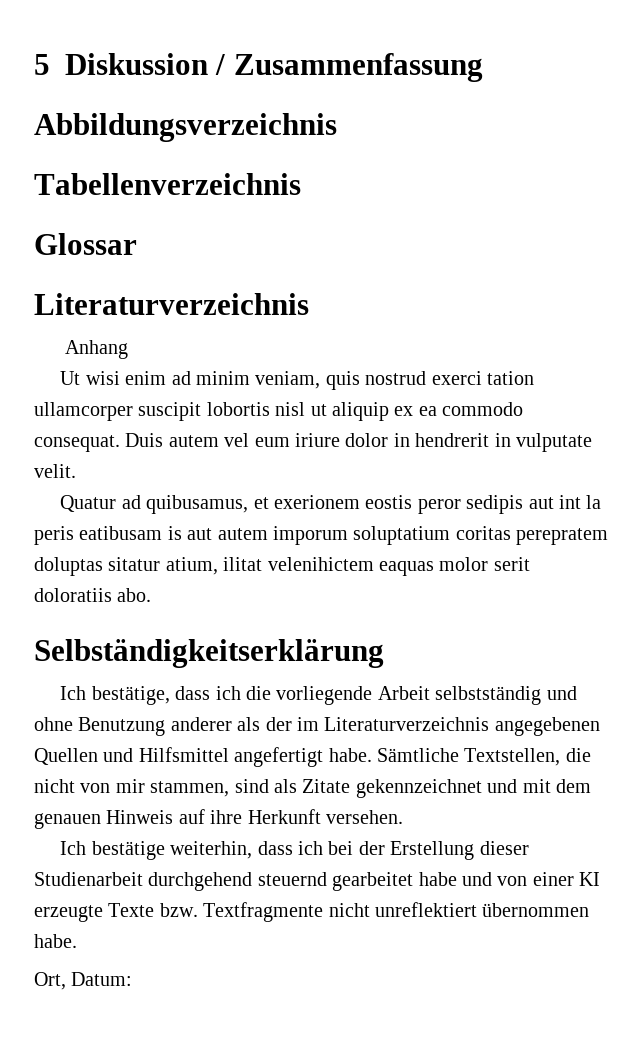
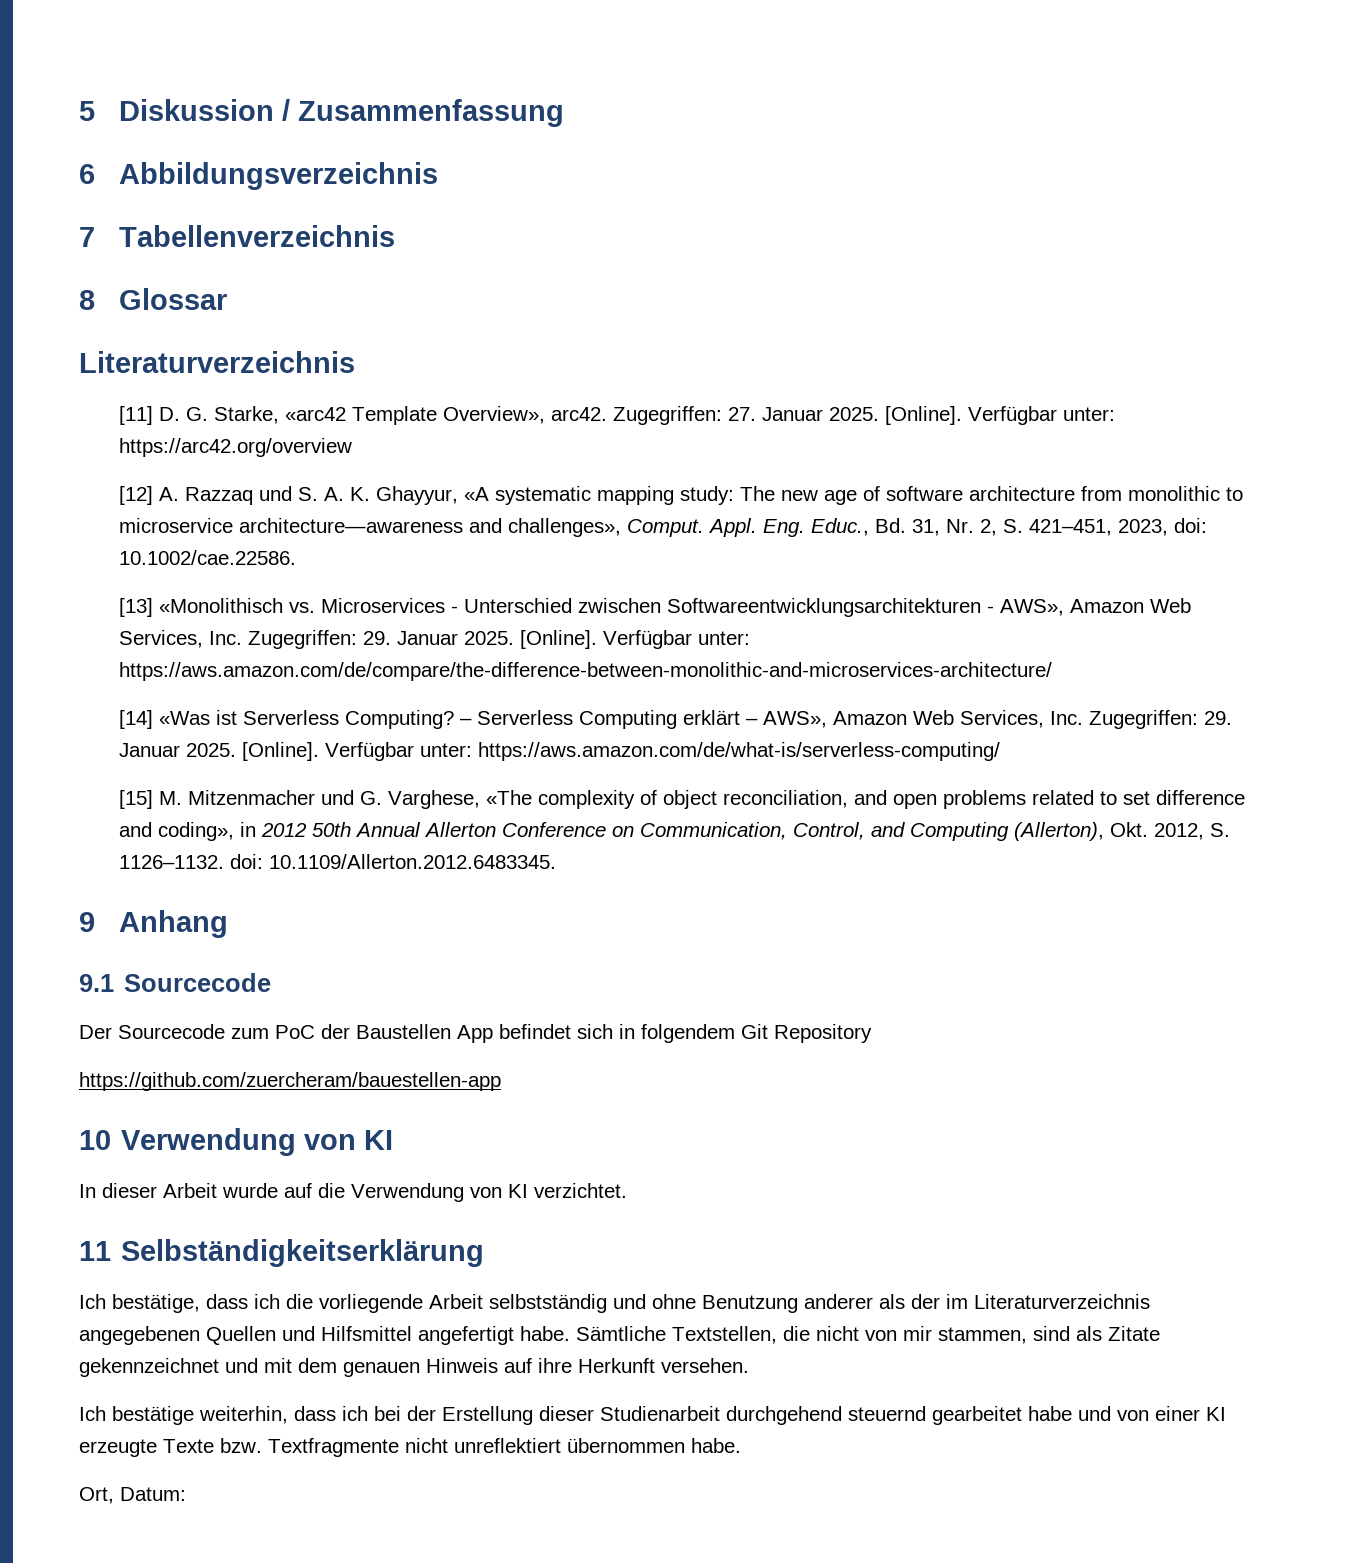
- Abbildungsverzeichnis
+ 6 Abbildungsverzeichnis
- Tabellenverzeichnis
+ 7 Tabellenverzeichnis
- Glossar
+ 8 Glossar
- Anhang
- Ut wisi enim ad minim veniam, quis nostrud exerci tation ullamcorper suscipit lobortis nisl ut aliquip ex ea commodo consequat. Duis autem vel eum iriure dolor in hendrerit in vulputate velit.
- Quatur ad quibusamus, et exerionem eostis peror sedipis aut int la peris eatibusam is aut autem imporum soluptatium coritas perepratem doluptas sitatur atium, ilitat velenihictem eaquas molor serit doloratiis abo.
- Selbständigkeitserklärung
+ [11] D. G. Starke, «arc42 Template Overview», arc42. Zugegriffen: 27. Januar 2025. [Online]. Verfügbar unter: https://arc42.org/overview
+ [12] A. Razzaq und S. A. K. Ghayyur, «A systematic mapping study: The new age of software architecture from monolithic to microservice architecture—awareness and challenges», Comput. Appl. Eng. Educ., Bd. 31, Nr. 2, S. 421–451, 2023, doi: 10.1002/cae.22586.
+ [13] «Monolithisch vs. Microservices - Unterschied zwischen Softwareentwicklungsarchitekturen - AWS», Amazon Web Services, Inc. Zugegriffen: 29. Januar 2025. [Online]. Verfügbar unter: https://aws.amazon.com/de/compare/the-difference-between-monolithic-and-microservices-architecture/
+ [14] «Was ist Serverless Computing? – Serverless Computing erklärt – AWS», Amazon Web Services, Inc. Zugegriffen: 29. Januar 2025. [Online]. Verfügbar unter: https://aws.amazon.com/de/what-is/serverless-computing/
+ [15] M. Mitzenmacher und G. Varghese, «The complexity of object reconciliation, and open problems related to set difference and coding», in 2012 50th Annual Allerton Conference on Communication, Control, and Computing (Allerton), Okt. 2012, S. 1126–1132. doi: 10.1109/Allerton.2012.6483345.
+ 9 Anhang
+ 9.1 Sourcecode
+ Der Sourcecode zum PoC der Baustellen App befindet sich in folgendem Git Repository
+ https://github.com/zuercheram/bauestellen-app
+ 10 Verwendung von KI
+ In dieser Arbeit wurde auf die Verwendung von KI verzichtet.
+ 11 Selbständigkeitserklärung

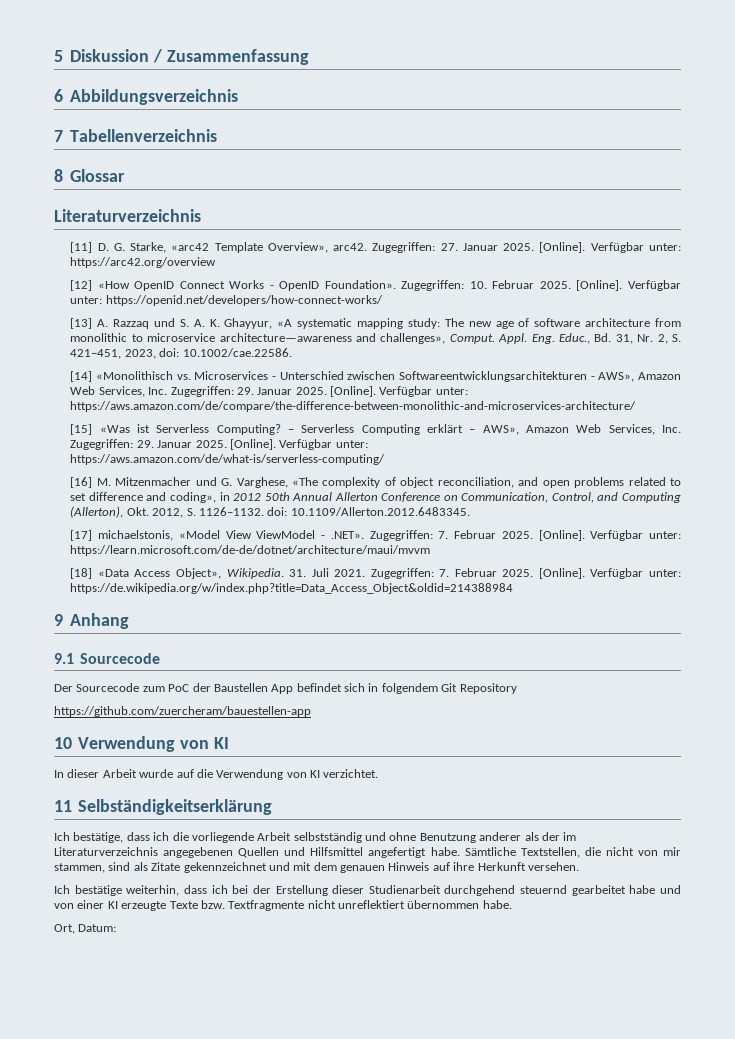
- [12] A. Razzaq und S. A. K. Ghayyur, «A systematic mapping study: The new age of software architecture from monolithic to microservice architecture—awareness and challenges», Comput.
+ [12] «How OpenID Connect Works - OpenID Foundation». Zugegriffen: 10. Februar 2025. [Online]. Verfügbar unter: https://openid.net/developers/how-connect-works/
+ [13] A. Razzaq und S. A. K. Ghayyur, «A systematic mapping study: The new age of software architecture from monolithic to microservice architecture—awareness and challenges», Comput.
- [13] «Monolithisch vs. Microservices - Unterschied zwischen Softwareentwicklungsarchitekturen - AWS», Amazon Web Services, Inc. Zugegriffen: 29. Januar 2025.
+ [14] «Monolithisch vs. Microservices - Unterschied zwischen Softwareentwicklungsarchitekturen - AWS», Amazon Web Services, Inc. Zugegriffen: 29. Januar 2025.
- [14] «Was ist Serverless Computing?
+ [15] «Was ist Serverless Computing?
- [15] M. Mitzenmacher und G. Varghese, «The complexity of object reconciliation, and open problems related to set difference and coding», in 2012 50th Annual Allerton Conference on Communication, Control, and Computing (Allerton), Okt. 2012, S. 1126–1132. doi: 10.1109/Allerton.2012.6483345.
+ [16] M. Mitzenmacher und G. Varghese, «The complexity of object reconciliation, and open problems related to set difference and coding», in 2012 50th Annual Allerton Conference on Communication, Control, and Computing (Allerton), Okt. 2012, S. 1126–1132. doi: 10.1109/Allerton.2012.6483345.
+ [17] michaelstonis, «Model View ViewModel - .NET». Zugegriffen: 7. Februar 2025. [Online]. Verfügbar unter: https://learn.microsoft.com/de-de/dotnet/architecture/maui/mvvm
+ [18] «Data Access Object», Wikipedia. 31. Juli 2021. Zugegriffen: 7. Februar 2025. [Online]. Verfügbar unter: https://de.wikipedia.org/w/index.php?title=Data_Access_Object&oldid=214388984

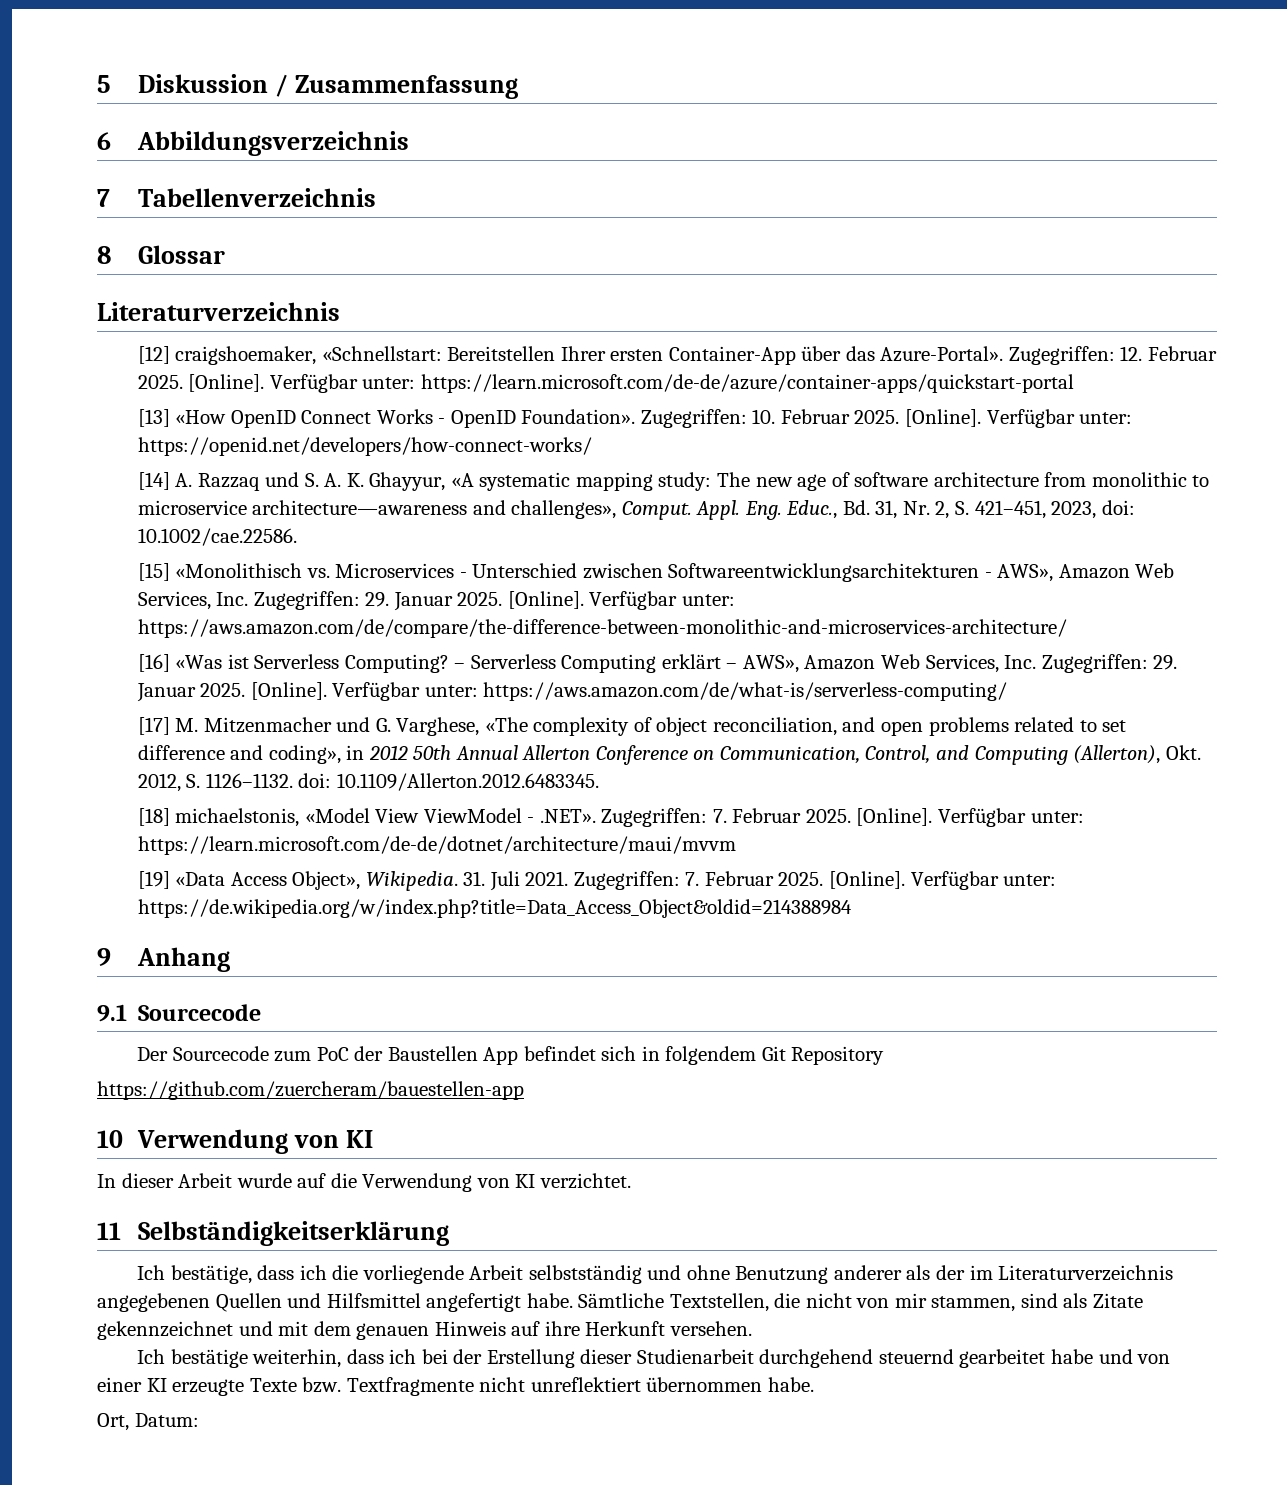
- [11] D. G. Starke, «arc42 Template Overview», arc42. Zugegriffen: 27. Januar 2025. [Online]. Verfügbar unter: https://arc42.org/overview
- [12] «How OpenID Connect Works - OpenID Foundation».
+ [12] craigshoemaker, «Schnellstart: Bereitstellen Ihrer ersten Container-App über das Azure-Portal». Zugegriffen: 12. Februar 2025. [Online]. Verfügbar unter: https://learn.microsoft.com/de-de/azure/container-apps/quickstart-portal
+ [13] «How OpenID Connect Works - OpenID Foundation».
- [13] A. Razzaq und S. A. K. Ghayyur, «A systematic mapping study: The new age of software architecture from monolithic to microservice architecture—awareness and challenges», Comput.
+ [14] A. Razzaq und S. A. K. Ghayyur, «A systematic mapping study: The new age of software architecture from monolithic to microservice architecture—awareness and challenges», Comput.
- [14] «Monolithisch vs. Microservices - Unterschied zwischen Softwareentwicklungsarchitekturen - AWS», Amazon Web Services, Inc. Zugegriffen: 29. Januar 2025.
+ [15] «Monolithisch vs. Microservices - Unterschied zwischen Softwareentwicklungsarchitekturen - AWS», Amazon Web Services, Inc. Zugegriffen: 29. Januar 2025.
- [15] «Was ist Serverless Computing?
+ [16] «Was ist Serverless Computing?
- [16] M. Mitzenmacher und G. Varghese, «The complexity of object reconciliation, and open problems related to set difference and coding», in 2012 50th Annual Allerton Conference on Communication, Control, and Computing (Allerton), Okt. 2012, S. 1126–1132. doi: 10.1109/Allerton.2012.6483345.
+ [17] M. Mitzenmacher und G. Varghese, «The complexity of object reconciliation, and open problems related to set difference and coding», in 2012 50th Annual Allerton Conference on Communication, Control, and Computing (Allerton), Okt. 2012, S. 1126–1132. doi: 10.1109/Allerton.2012.6483345.
- [17] michaelstonis, «Model View ViewModel - .NET». Zugegriffen: 7. Februar 2025.
+ [18] michaelstonis, «Model View ViewModel - .NET». Zugegriffen: 7. Februar 2025.
- [18] «Data Access Object», Wikipedia.
+ [19] «Data Access Object», Wikipedia.

